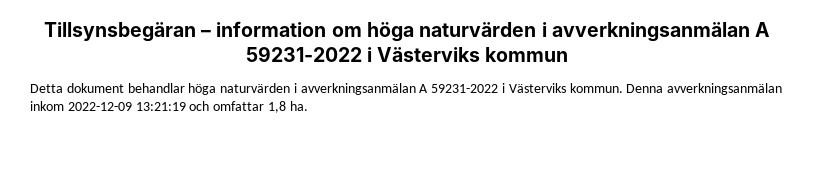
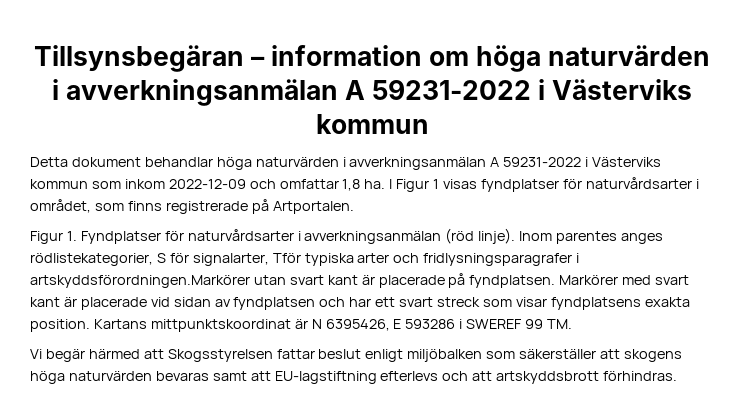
- Detta dokument behandlar höga naturvärden i avverkningsanmälan A 59231-2022 i Västerviks kommun. Denna avverkningsanmälan inkom 2022-12-09 13:21:19 och omfattar 1,8 ha.
+ Detta dokument behandlar höga naturvärden i avverkningsanmälan A 59231-2022 i Västerviks kommun som inkom 2022-12-09 och omfattar 1,8 ha.
+ I Figur 1 visas fyndplatser för naturvårdsarter i området, som finns registrerade på Artportalen.
+ Figur 1. Fyndplatser för naturvårdsarter i avverkningsanmälan (röd linje). Inom parentes anges rödlistekategorier, S för signalarter, Tför typiska arter och fridlysningsparagrafer i artskyddsförordningen.Markörer utan svart kant är placerade på fyndplatsen. Markörer med svart kant är placerade vid sidan av fyndplatsen och har ett svart streck som visar fyndplatsens exakta position. Kartans mittpunktskoordinat är N 6395426, E 593286 i SWEREF 99 TM.
+ Vi begär härmed att Skogsstyrelsen fattar beslut enligt miljöbalken som säkerställer att skogens höga naturvärden bevaras samt att EU-lagstiftning efterlevs och att artskyddsbrott förhindras.

